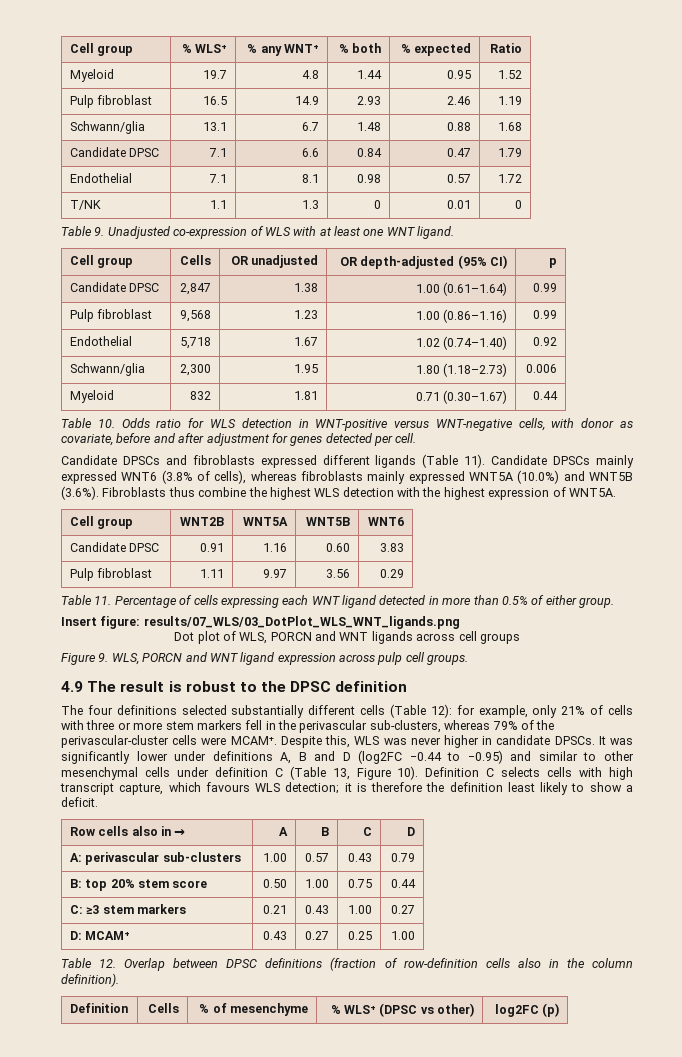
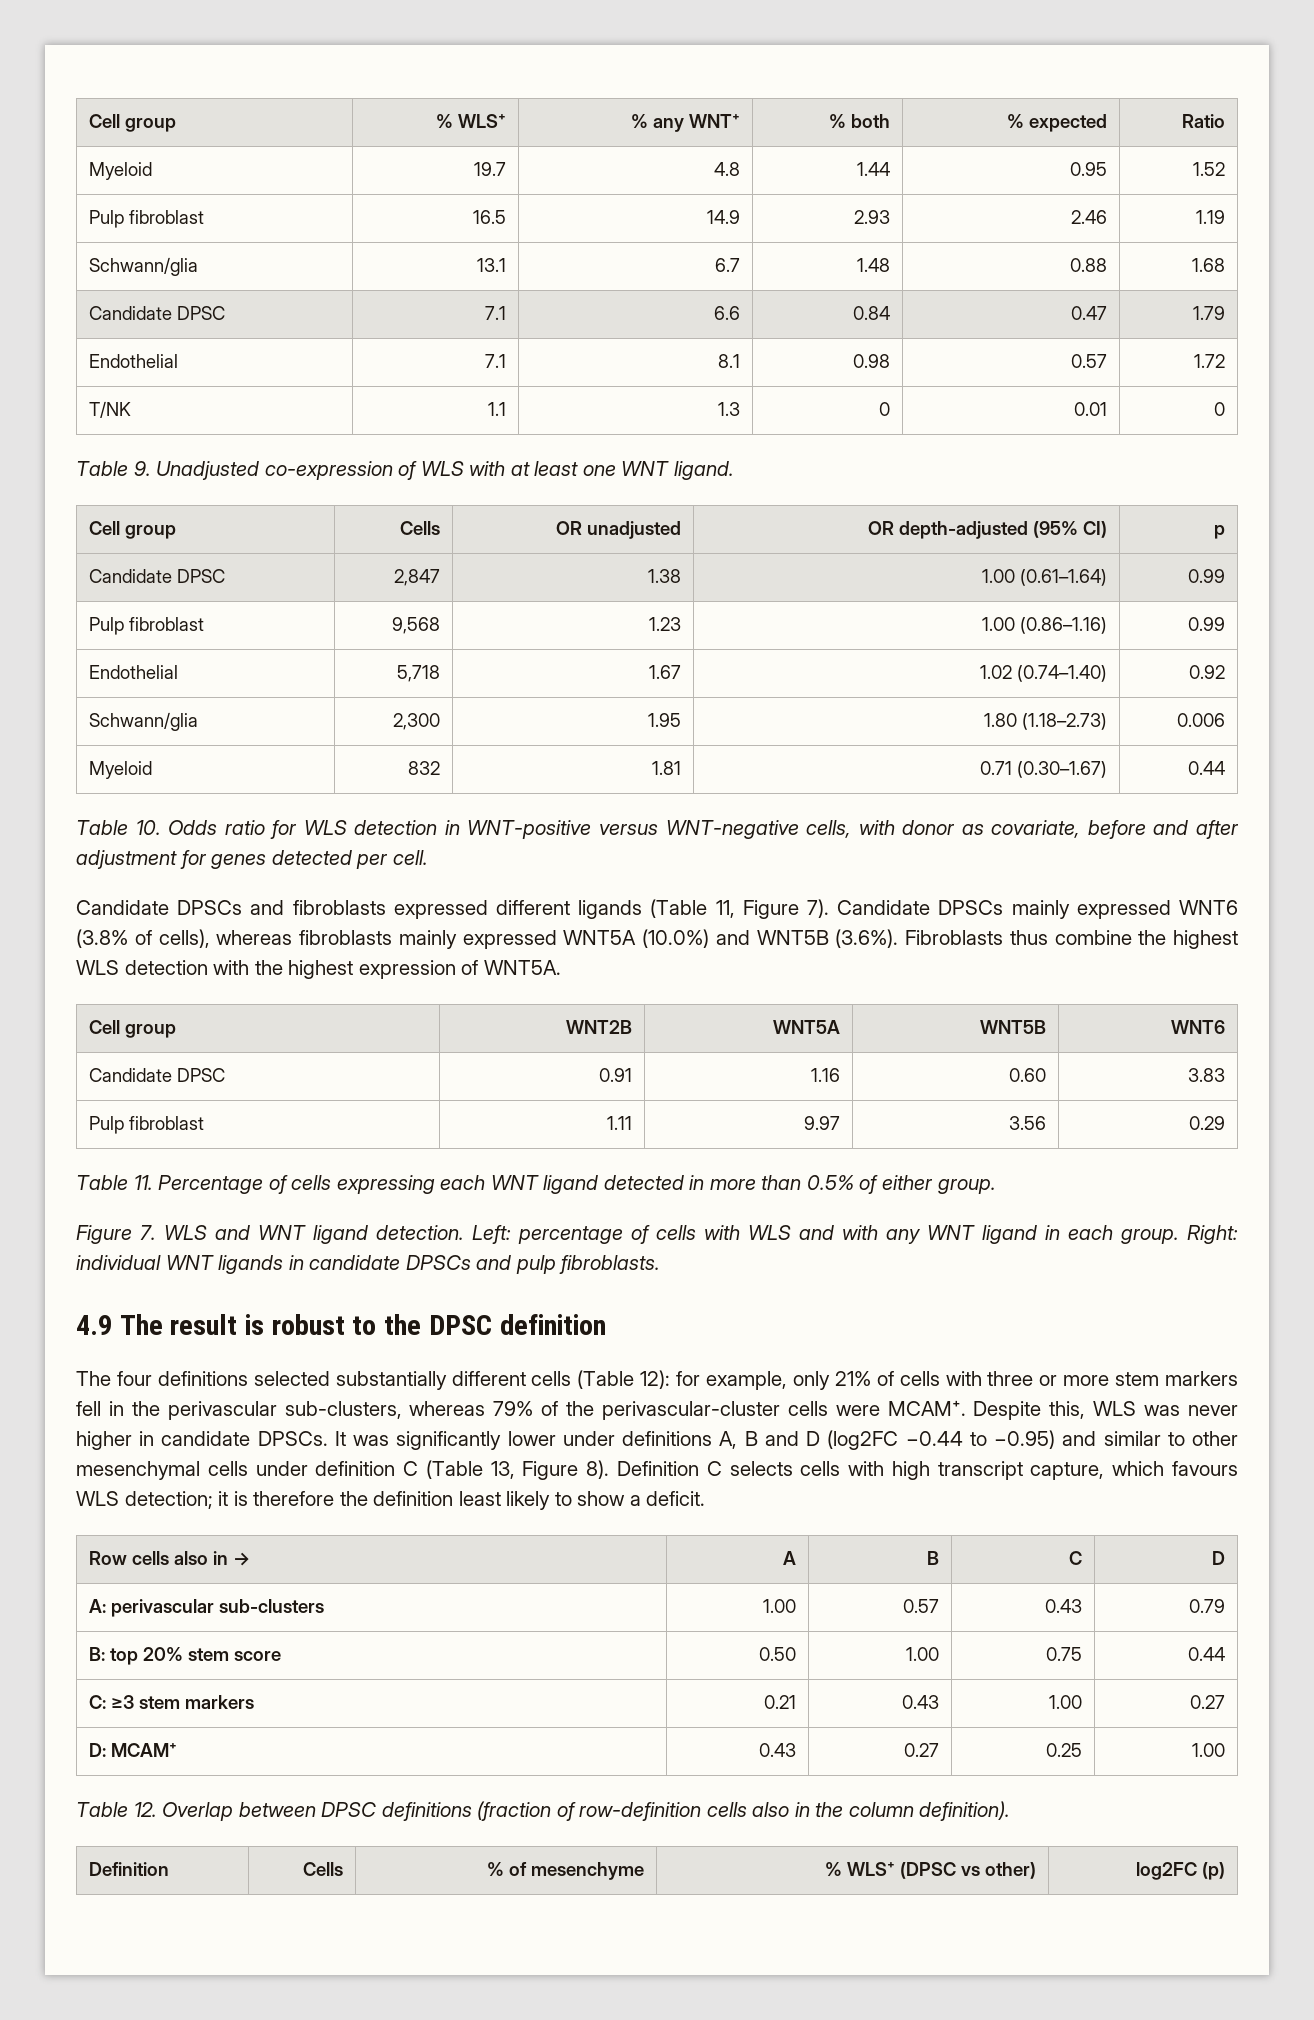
- Candidate DPSCs and fibroblasts expressed different ligands (Table 11).
+ Candidate DPSCs and fibroblasts expressed different ligands (Table 11, Figure 7).
- Insert figure: results/07_WLS/03_DotPlot_WLS_WNT_ligands.png
- Dot plot of WLS, PORCN and WNT ligands across cell groups
- Figure 9. WLS, PORCN and WNT ligand expression across pulp cell groups.
+ Figure 7. WLS and WNT ligand detection. Left: percentage of cells with WLS and with any WNT ligand in each group. Right: individual WNT ligands in candidate DPSCs and pulp fibroblasts.
- It was significantly lower under definitions A, B and D (log2FC −0.44 to −0.95) and similar to other mesenchymal cells under definition C (Table 13, Figure 10).
+ It was significantly lower under definitions A, B and D (log2FC −0.44 to −0.95) and similar to other mesenchymal cells under definition C (Table 13, Figure 8).

